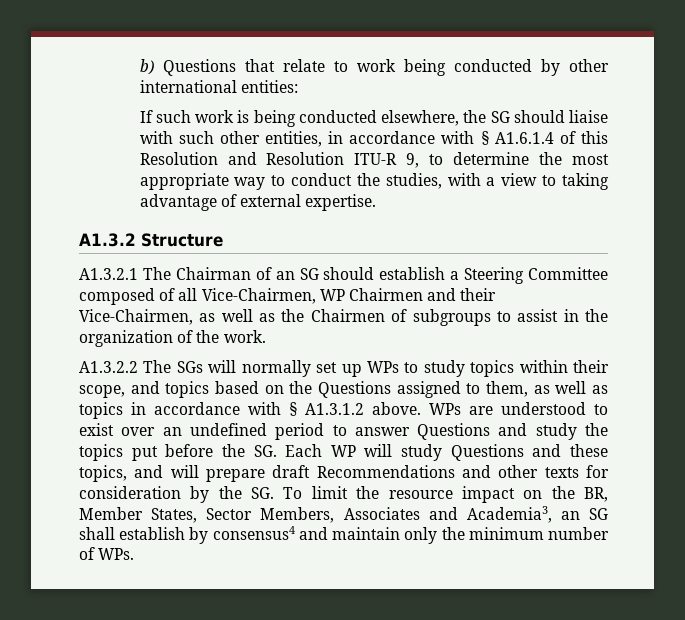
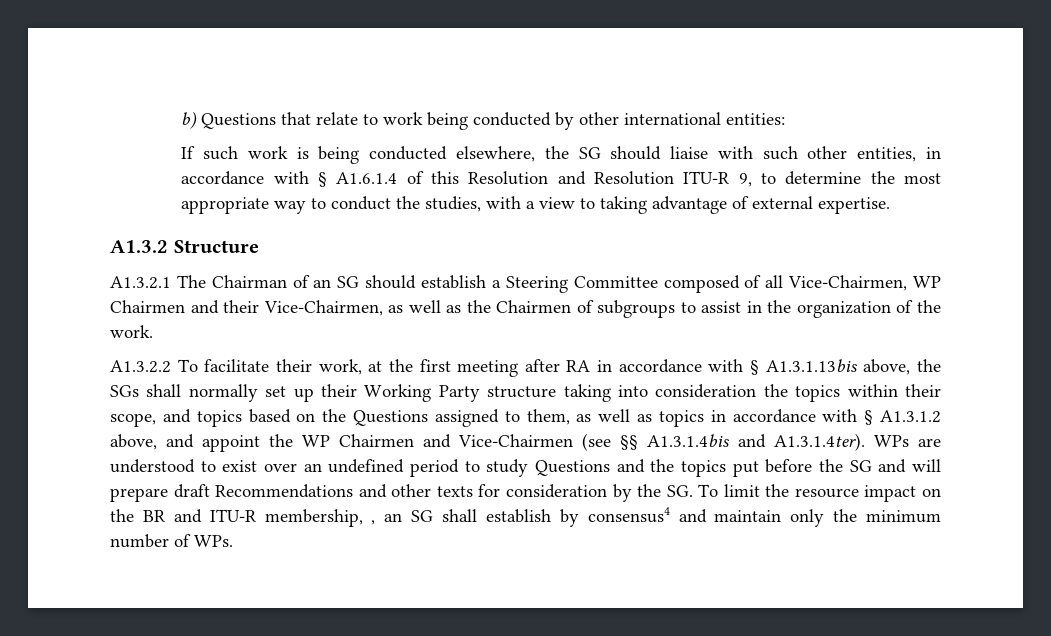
- A1.3.2.2 The SGs will normally set up WPs to study topics within their scope, and topics based on the Questions assigned to them, as well as topics in accordance with § A1.3.1.2 above. WPs are understood to exist over an undefined period to answer Questions and study the topics put before the SG. Each WP will study Questions and these topics, and will prepare draft Recommendations and other texts for consideration by the SG. To limit the resource impact on the BR, Member States, Sector Members, Associates and Academia3, an SG shall establish by consensus4 and maintain only the minimum number of WPs.
+ A1.3.2.2 To facilitate their work, at the first meeting after RA in accordance with § A1.3.1.13bis above, the SGs shall normally set up their Working Party structure taking into consideration the topics within their scope, and topics based on the Questions assigned to them, as well as topics in accordance with § A1.3.1.2 above, and appoint the WP Chairmen and Vice-Chairmen (see §§ A1.3.1.4bis and A1.3.1.4ter). WPs are understood to exist over an undefined period to study Questions and the topics put before the SG and will prepare draft Recommendations and other texts for consideration by the SG. To limit the resource impact on the BR and ITU-R membership, , an SG shall establish by consensus4 and maintain only the minimum number of WPs.

